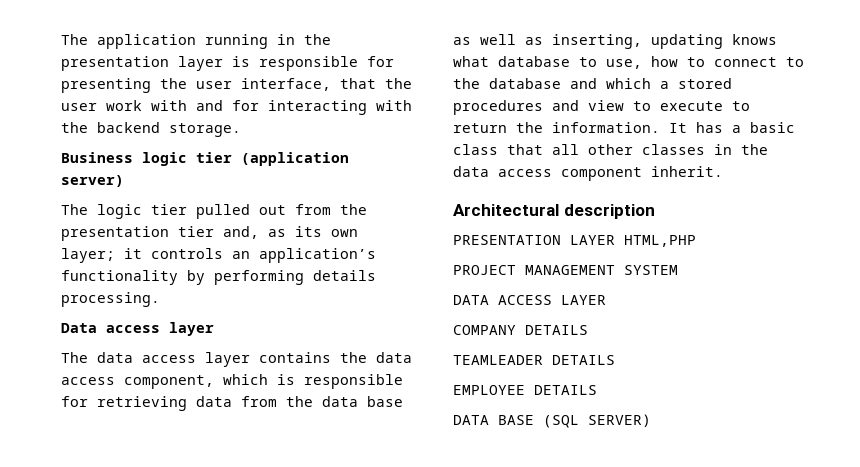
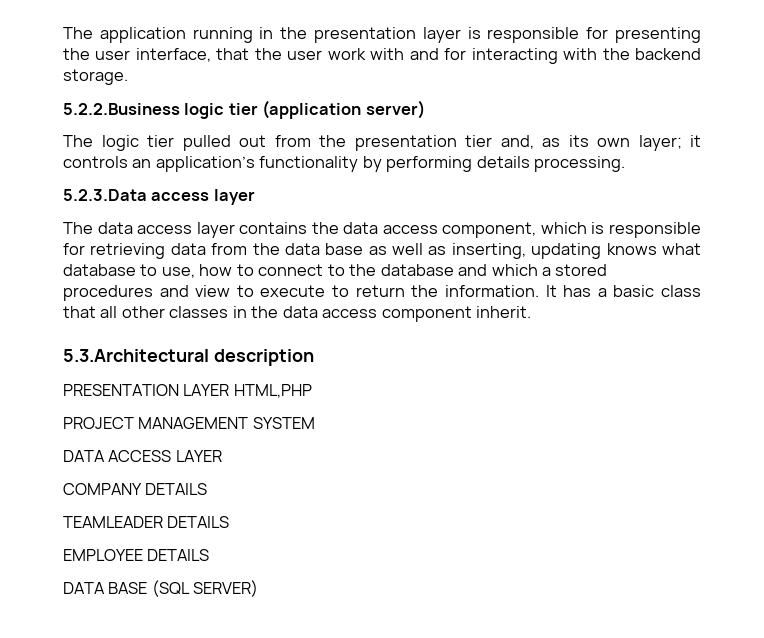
- Business logic tier (application server)
+ 5.2.2.Business logic tier (application server)
- Data access layer
+ 5.2.3.Data access layer
- Architectural description
+ 5.3.Architectural description

